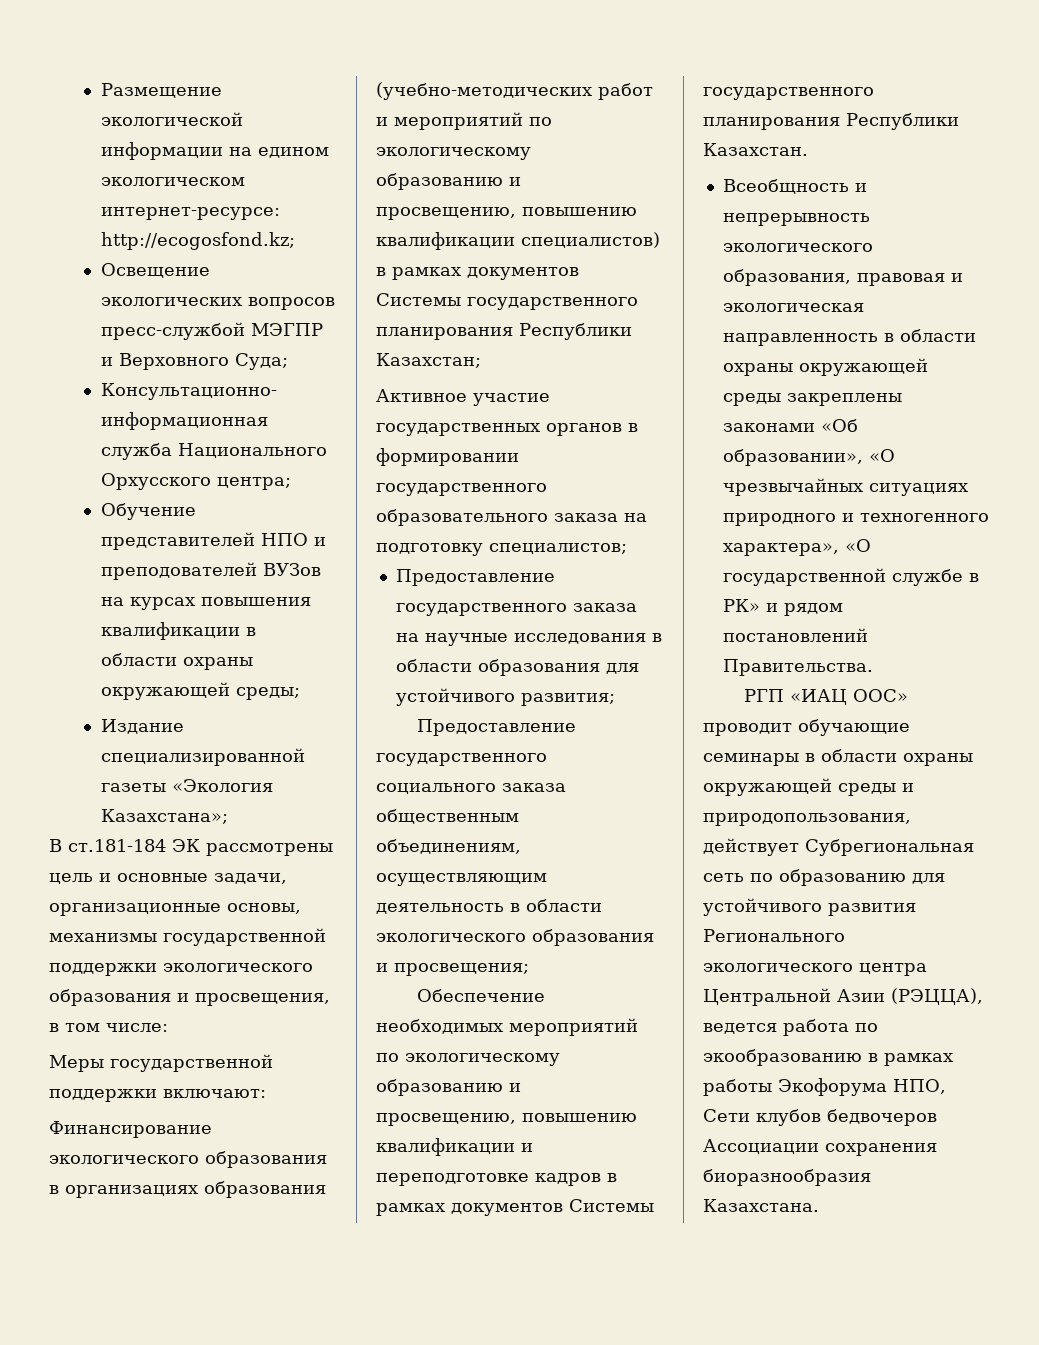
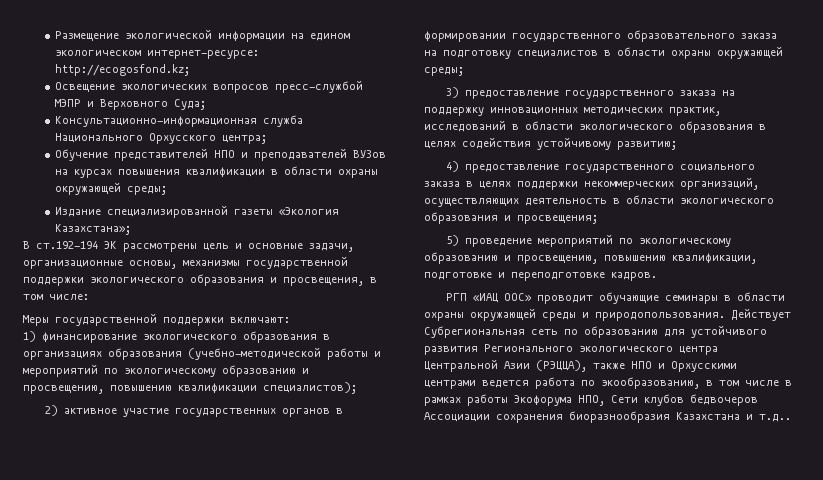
- Освещение экологических вопросов пресс-службой МЭГПР и Верховного Суда;
+ Освещение экологических вопросов пресс-службой МЭПР и Верховного Суда;
- Обучение представителей НПО и преподователей ВУЗов на курсах повышения квалификации в области охраны окружающей среды;
+ Обучение представителей НПО и преподавателей ВУЗов на курсах повышения квалификации в области охраны окружающей среды;
- В ст.181-184 ЭК рассмотрены цель и основные задачи, организационные основы, механизмы государственной поддержки экологического образования и просвещения, в том числе:
+ В ст.192-194 ЭК рассмотрены цель и основные задачи, организационные основы, механизмы государственной поддержки экологического образования и просвещения, в том числе:
- Финансирование экологического образования в организациях образования (учебно-методических работ и мероприятий по экологическому образованию и просвещению, повышению квалификации специалистов) в рамках документов Системы государственного планирования Республики Казахстан;
- Активное участие государственных органов в формировании государственного образовательного заказа на подготовку специалистов;
- Предоставление государственного заказа на научные исследования в области образования для устойчивого развития;
- Предоставление государственного социального заказа общественным объединениям, осуществляющим деятельность в области экологического образования и просвещения;
+ 1) финансирование экологического образования в организациях образования (учебно-методической работы и мероприятий по экологическому образованию и просвещению, повышению квалификации специалистов);
+ 2) активное участие государственных органов в формировании государственного образовательного заказа на подготовку специалистов в области охраны окружающей среды;
+ 3) предоставление государственного заказа на поддержку инновационных методических практик, исследований в области экологического образования в целях содействия устойчивому развитию;
+ 4) предоставление государственного социального заказа в целях поддержки некоммерческих организаций, осуществляющих деятельность в области экологического образования и просвещения;
- Обеспечение необходимых мероприятий по экологическому образованию и просвещению, повышению квалификации и переподготовке кадров в рамках документов Системы государственного планирования Республики Казахстан.
- Всеобщность и непрерывность экологического образования, правовая и экологическая направленность в области охраны окружающей среды закреплены законами «Об образовании», «О чрезвычайных ситуациях природного и техногенного характера», «О государственной службе в РК» и рядом постановлений Правительства.
+ 5) проведение мероприятий по экологическому образованию и просвещению, повышению квалификации, подготовке и переподготовке кадров.
- РГП «ИАЦ ООС» проводит обучающие семинары в области охраны окружающей среды и природопользования, действует Субрегиональная сеть по образованию для устойчивого развития Регионального экологического центра Центральной Азии (РЭЦЦА), ведется работа по экообразованию в рамках работы Экофорума НПО, Сети клубов бедвочеров Ассоциации сохранения биоразнообразия Казахстана.
+ РГП «ИАЦ ООС» проводит обучающие семинары в области охраны окружающей среды и природопользования. Действует Субрегиональная сеть по образованию для устойчивого развития Регионального экологического центра Центральной Азии (РЭЦЦА), также НПО и Орхусскими центрами ведется работа по экообразованию, в том числе в рамках работы Экофорума НПО, Сети клубов бедвочеров Ассоциации сохранения биоразнообразия Казахстана и т.д..

